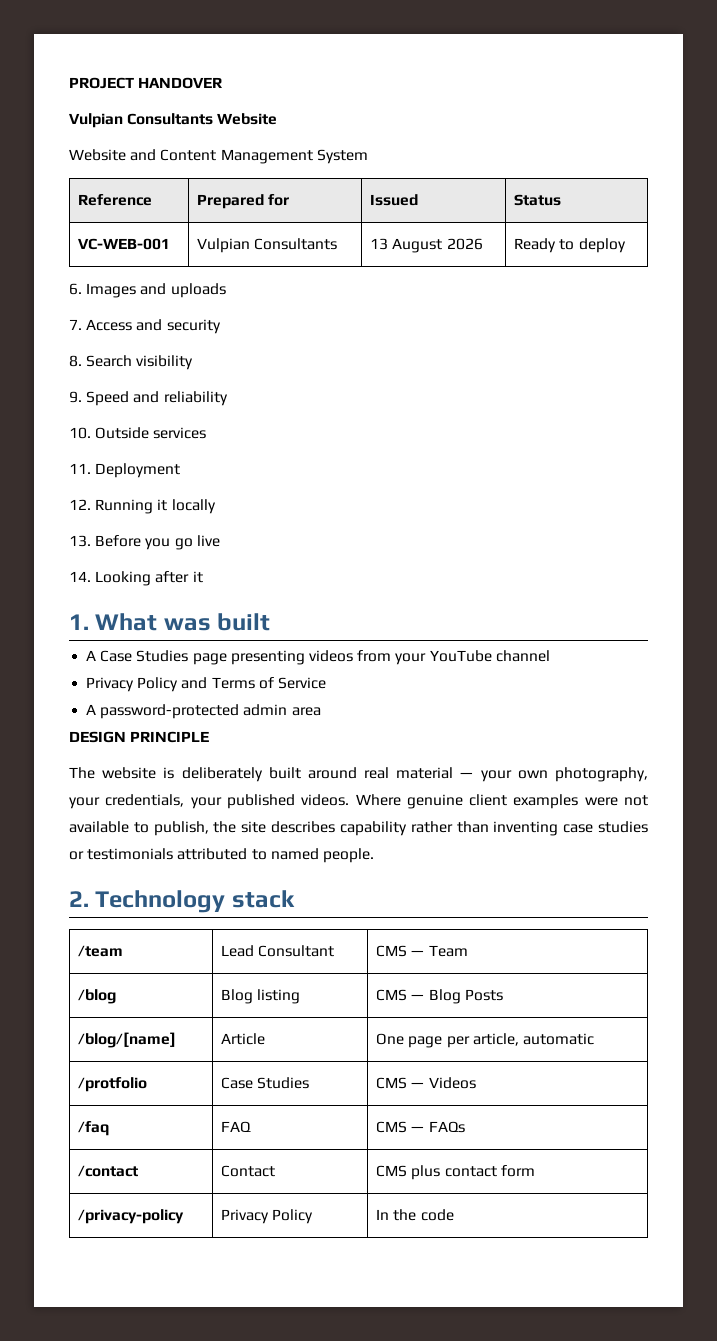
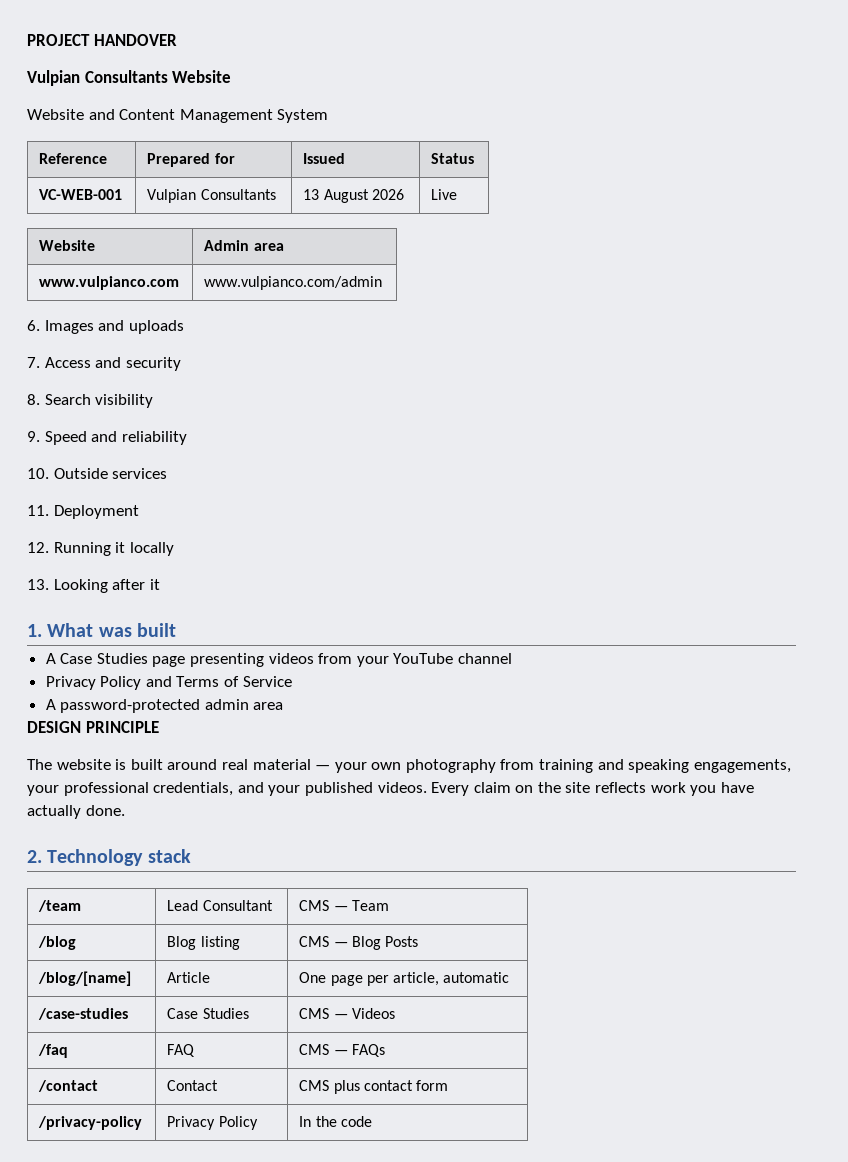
- VC-WEB-001 | Vulpian Consultants | 13 August 2026 | Ready to deploy
+ VC-WEB-001 | Vulpian Consultants | 13 August 2026 | Live
+ Website | Admin area
+ www.vulpianco.com | www.vulpianco.com/admin
- 13. Before you go live
- 14. Looking after it
+ 13. Looking after it
- The website is deliberately built around real material — your own photography, your credentials, your published videos. Where genuine client examples were not available to publish, the site describes capability rather than inventing case studies or testimonials attributed to named people.
+ The website is built around real material — your own photography from training and speaking engagements, your professional credentials, and your published videos. Every claim on the site reflects work you have actually done.
- /protfolio | Case Studies | CMS — Videos
+ /case-studies | Case Studies | CMS — Videos

